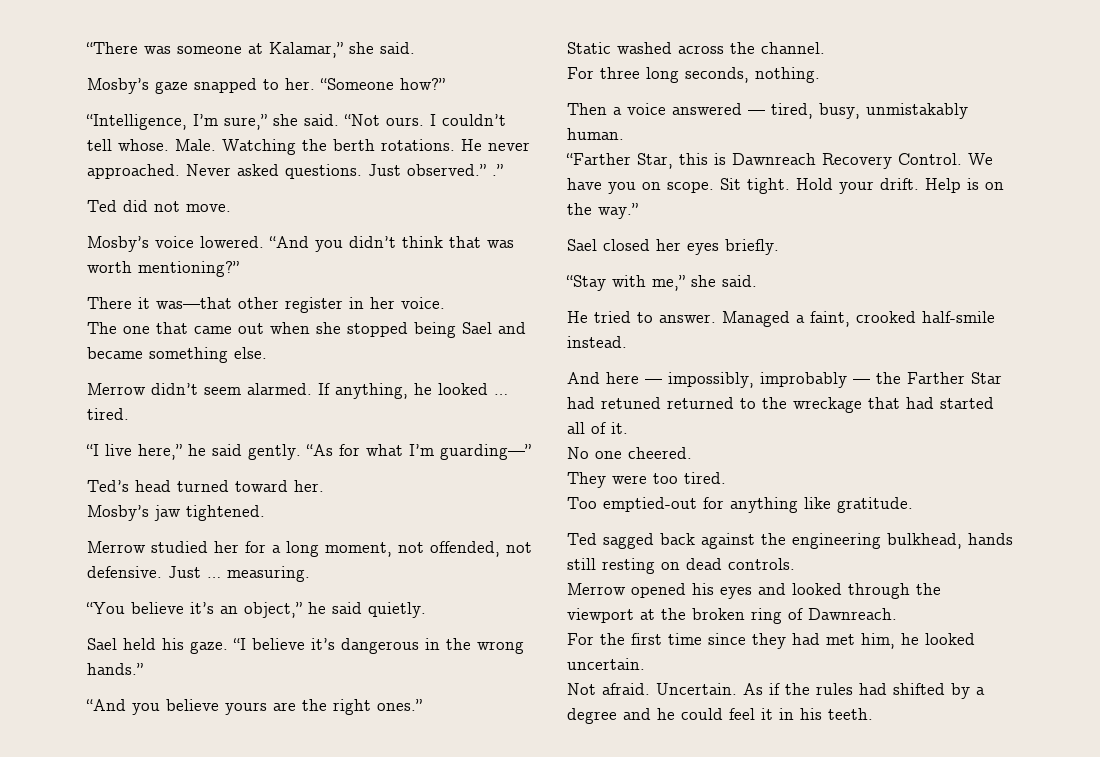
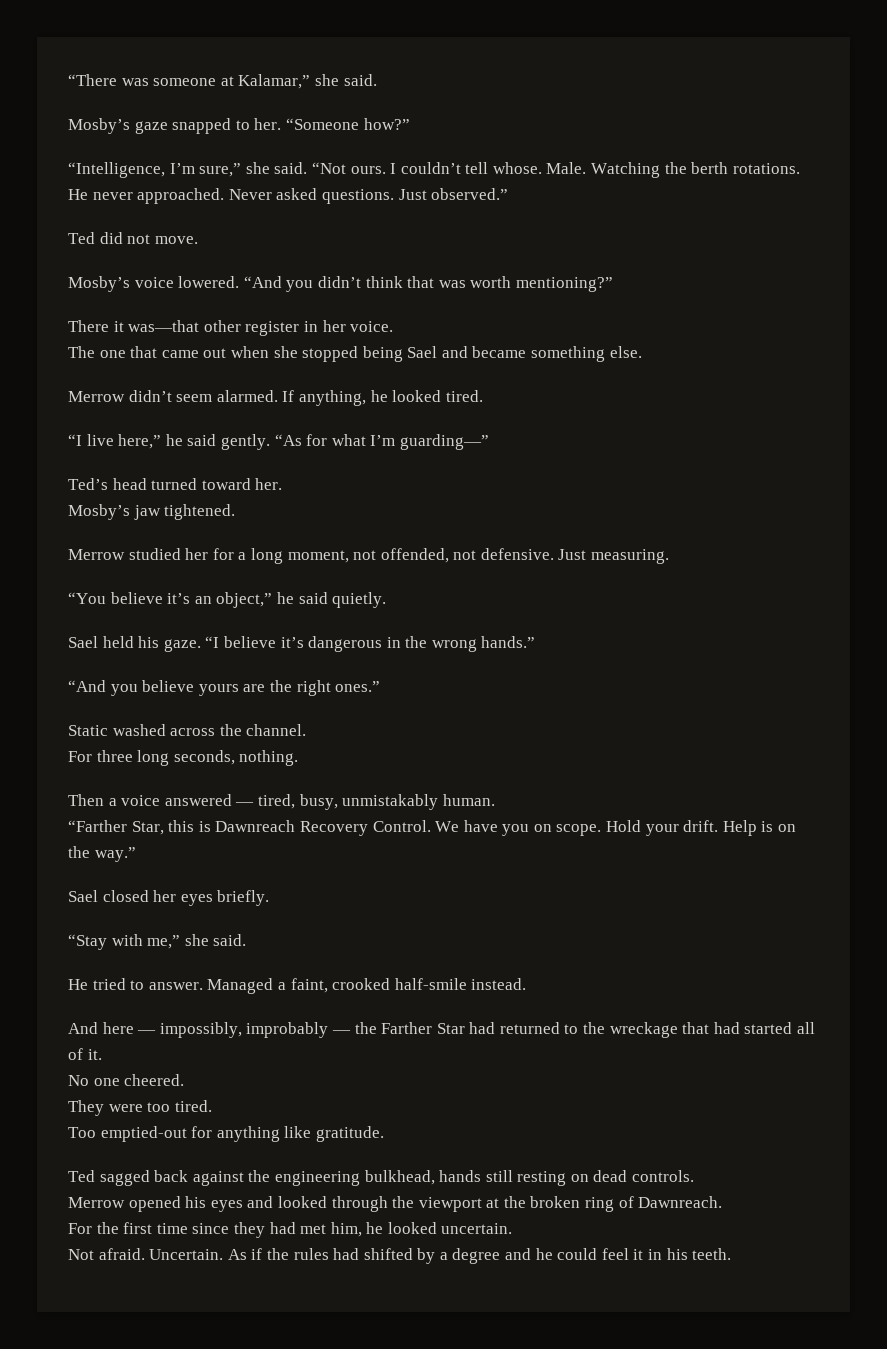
- Just observed.” .”
+ Just observed.”
- If anything, he looked … tired.
+ If anything, he looked tired.
- Just … measuring.
+ Just measuring.
- Sit tight.
- And here — impossibly, improbably — the Farther Star had retuned returned to the wreckage that had started all of it.
+ And here — impossibly, improbably — the Farther Star had returned to the wreckage that had started all of it.

